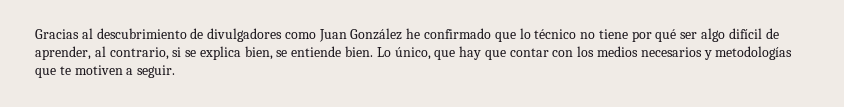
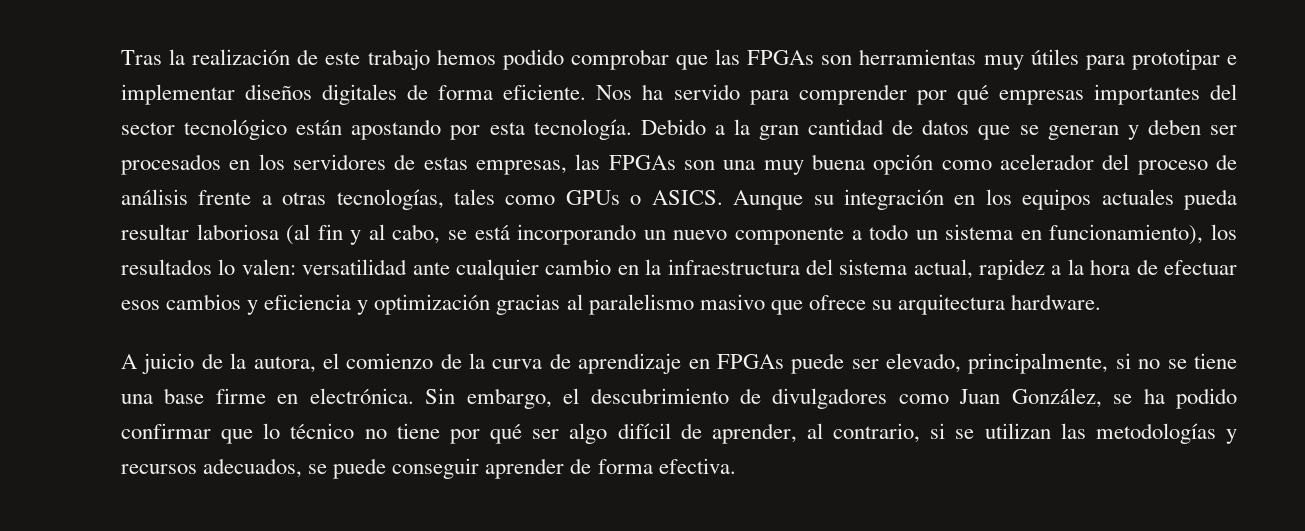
- Gracias al descubrimiento de divulgadores como Juan González he confirmado que lo técnico no tiene por qué ser algo difícil de aprender, al contrario, si se explica bien, se entiende bien. Lo único, que hay que contar con los medios necesarios y metodologías que te motiven a seguir.
+ Tras la realización de este trabajo hemos podido comprobar que las FPGAs son herramientas muy útiles para prototipar e implementar diseños digitales de forma eficiente. Nos ha servido para comprender por qué empresas importantes del sector tecnológico están apostando por esta tecnología. Debido a la gran cantidad de datos que se generan y deben ser procesados en los servidores de estas empresas, las FPGAs son una muy buena opción como acelerador del proceso de análisis frente a otras tecnologías, tales como GPUs o ASICS. Aunque su integración en los equipos actuales pueda resultar laboriosa (al fin y al cabo, se está incorporando un nuevo componente a todo un sistema en funcionamiento), los resultados lo valen: versatilidad ante cualquier cambio en la infraestructura del sistema actual, rapidez a la hora de efectuar esos cambios y eficiencia y optimización gracias al paralelismo masivo que ofrece su arquitectura hardware.
+ A juicio de la autora, el comienzo de la curva de aprendizaje en FPGAs puede ser elevado, principalmente, si no se tiene una base firme en electrónica. Sin embargo, el descubrimiento de divulgadores como Juan González, se ha podido confirmar que lo técnico no tiene por qué ser algo difícil de aprender, al contrario, si se utilizan las metodologías y recursos adecuados, se puede conseguir aprender de forma efectiva.

